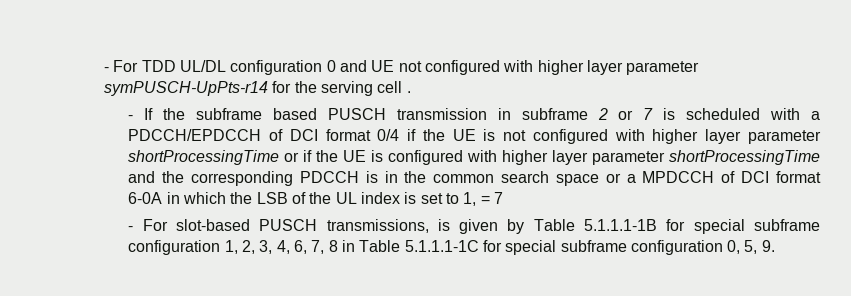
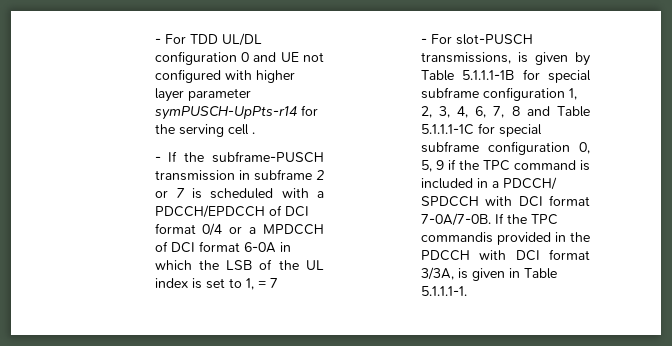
- - If the subframe based PUSCH transmission in subframe 2 or 7 is scheduled with a PDCCH/EPDCCH of DCI format 0/4 if the UE is not configured with higher layer parameter shortProcessingTime or if the UE is configured with higher layer parameter shortProcessingTime and the corresponding PDCCH is in the common search space or a MPDCCH of DCI format 6-0A in which the LSB of the UL index is set to 1, = 7
+ - If the subframe-PUSCH transmission in subframe 2 or 7 is scheduled with a PDCCH/EPDCCH of DCI format 0/4 or a MPDCCH of DCI format 6-0A in which the LSB of the UL index is set to 1, = 7
- - For slot-based PUSCH transmissions, is given by Table 5.1.1.1-1B for special subframe configuration 1, 2, 3, 4, 6, 7, 8 in Table 5.1.1.1-1C for special subframe configuration 0, 5, 9.
+ - For slot-PUSCH transmissions, is given by Table 5.1.1.1-1B for special subframe configuration 1, 2, 3, 4, 6, 7, 8 and Table 5.1.1.1-1C for special subframe configuration 0, 5, 9 if the TPC command is included in a PDCCH/ SPDCCH with DCI format 7-0A/7-0B. If the TPC commandis provided in the PDCCH with DCI format 3/3A, is given in Table 5.1.1.1-1.

